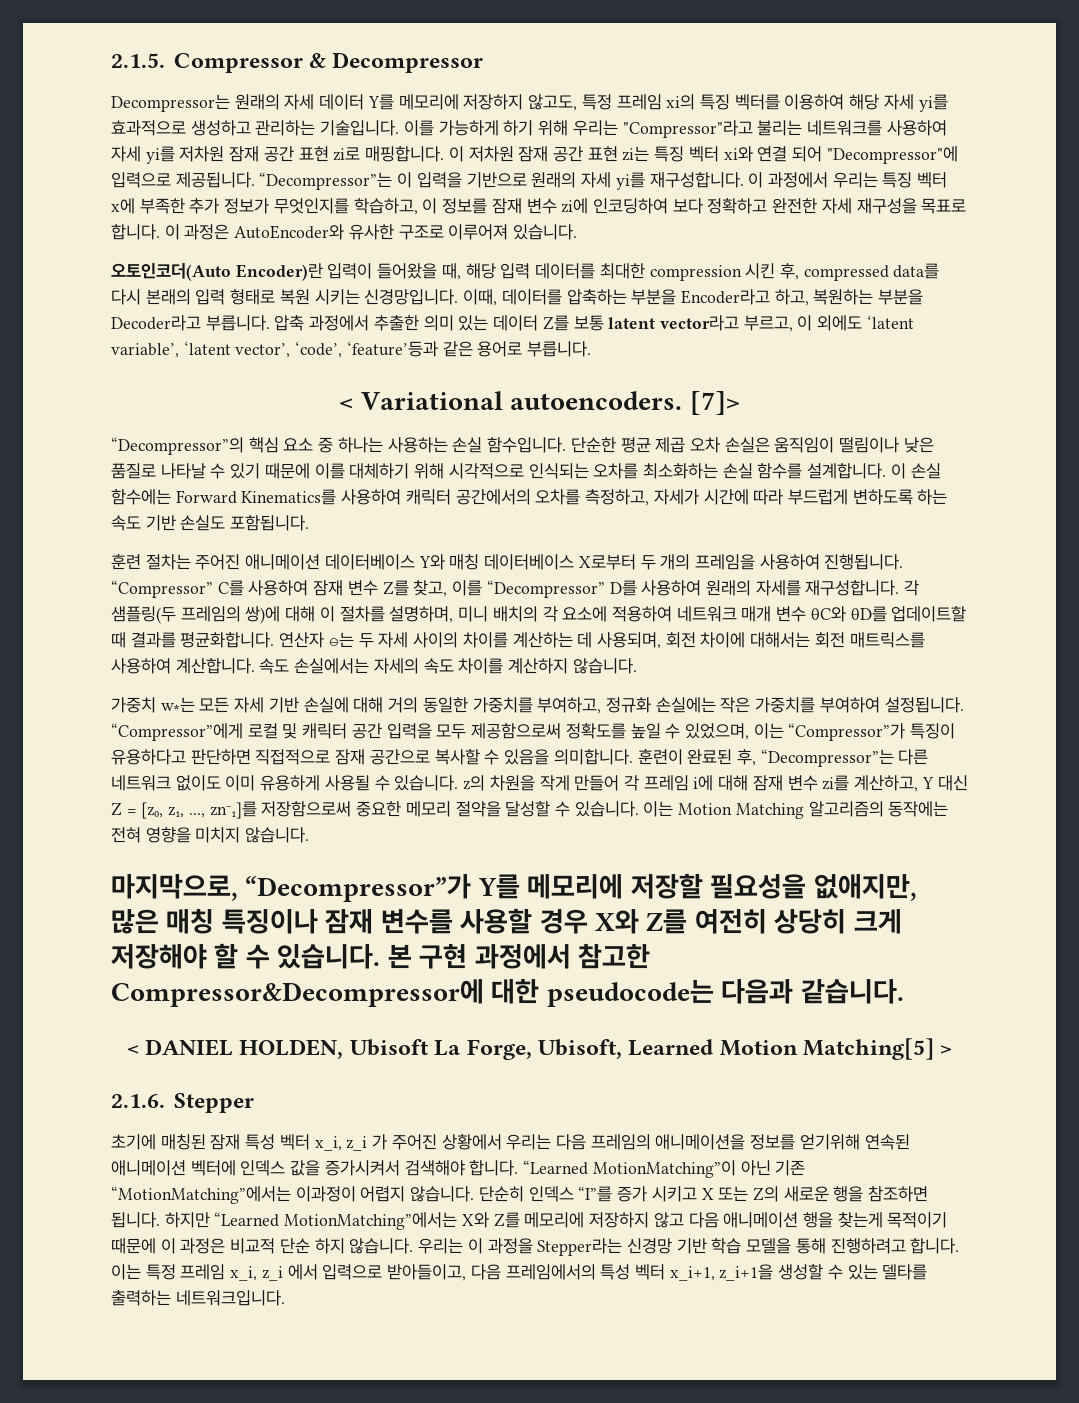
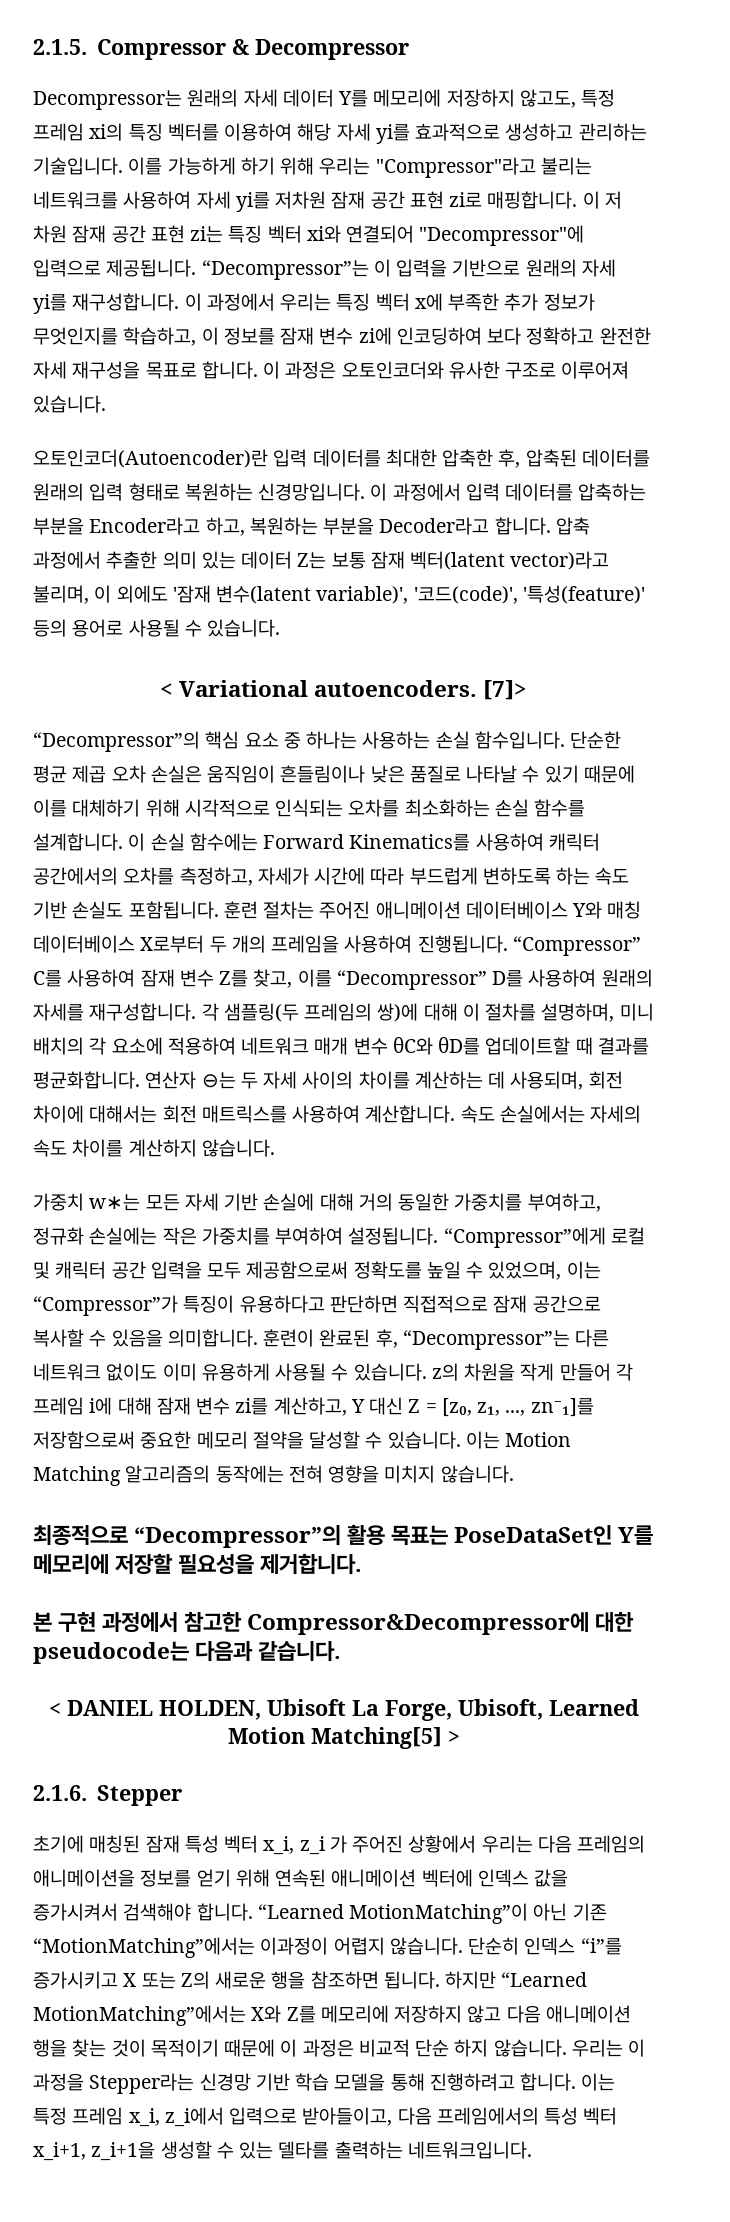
- 이 저차원 잠재 공간 표현 zi는 특징 벡터 xi와 연결 되어 "Decompressor"에 입력으로 제공됩니다.
+ 이 저 차원 잠재 공간 표현 zi는 특징 벡터 xi와 연결되어 "Decompressor"에 입력으로 제공됩니다.
- 이 과정은 AutoEncoder와 유사한 구조로 이루어져 있습니다.
+ 이 과정은 오토인코더와 유사한 구조로 이루어져 있습니다.
- 오토인코더(Auto Encoder)란 입력이 들어왔을 때, 해당 입력 데이터를 최대한 compression 시킨 후, compressed data를 다시 본래의 입력 형태로 복원 시키는 신경망입니다. 이때, 데이터를 압축하는 부분을 Encoder라고 하고, 복원하는 부분을 Decoder라고 부릅니다.
+ 오토인코더(Autoencoder)란 입력 데이터를 최대한 압축한 후, 압축된 데이터를 원래의 입력 형태로 복원하는 신경망입니다. 이 과정에서 입력 데이터를 압축하는 부분을 Encoder라고 하고, 복원하는 부분을 Decoder라고 합니다.
- 압축 과정에서 추출한 의미 있는 데이터 Z를 보통 latent vector라고 부르고, 이 외에도 ‘latent variable’, ‘latent vector’, ‘code’, ‘feature’등과 같은 용어로 부릅니다.
+ 압축 과정에서 추출한 의미 있는 데이터 Z는 보통 잠재 벡터(latent vector)라고 불리며, 이 외에도 '잠재 변수(latent variable)', '코드(code)', '특성(feature)' 등의 용어로 사용될 수 있습니다.
- 단순한 평균 제곱 오차 손실은 움직임이 떨림이나 낮은 품질로 나타날 수 있기 때문에 이를 대체하기 위해 시각적으로 인식되는 오차를 최소화하는 손실 함수를 설계합니다.
+ 단순한 평균 제곱 오차 손실은 움직임이 흔들림이나 낮은 품질로 나타날 수 있기 때문에 이를 대체하기 위해 시각적으로 인식되는 오차를 최소화하는 손실 함수를 설계합니다.
- 이 손실 함수에는 Forward Kinematics를 사용하여 캐릭터 공간에서의 오차를 측정하고, 자세가 시간에 따라 부드럽게 변하도록 하는 속도 기반 손실도 포함됩니다.
- 훈련 절차는 주어진 애니메이션 데이터베이스 Y와 매칭 데이터베이스 X로부터 두 개의 프레임을 사용하여 진행됩니다.
+ 이 손실 함수에는 Forward Kinematics를 사용하여 캐릭터 공간에서의 오차를 측정하고, 자세가 시간에 따라 부드럽게 변하도록 하는 속도 기반 손실도 포함됩니다. 훈련 절차는 주어진 애니메이션 데이터베이스 Y와 매칭 데이터베이스 X로부터 두 개의 프레임을 사용하여 진행됩니다.
- 마지막으로, “Decompressor”가 Y를 메모리에 저장할 필요성을 없애지만, 많은 매칭 특징이나 잠재 변수를 사용할 경우 X와 Z를 여전히 상당히 크게 저장해야 할 수 있습니다. 본 구현 과정에서 참고한 Compressor&Decompressor에 대한 pseudocode는 다음과 같습니다.
+ 최종적으로 “Decompressor”의 활용 목표는 PoseDataSet인 Y를 메모리에 저장할 필요성을 제거합니다.
+ 본 구현 과정에서 참고한 Compressor&Decompressor에 대한 pseudocode는 다음과 같습니다.
- 초기에 매칭된 잠재 특성 벡터 x_i, z_i 가 주어진 상황에서 우리는 다음 프레임의 애니메이션을 정보를 얻기위해 연속된 애니메이션 벡터에 인덱스 값을 증가시켜서 검색해야 합니다.
+ 초기에 매칭된 잠재 특성 벡터 x_i, z_i 가 주어진 상황에서 우리는 다음 프레임의 애니메이션을 정보를 얻기 위해 연속된 애니메이션 벡터에 인덱스 값을 증가시켜서 검색해야 합니다.
- 단순히 인덱스 “I”를 증가 시키고 X 또는 Z의 새로운 행을 참조하면 됩니다.
+ 단순히 인덱스 “i”를 증가시키고 X 또는 Z의 새로운 행을 참조하면 됩니다.
- 하지만 “Learned MotionMatching”에서는 X와 Z를 메모리에 저장하지 않고 다음 애니메이션 행을 찾는게 목적이기 때문에 이 과정은 비교적 단순 하지 않습니다.
+ 하지만 “Learned MotionMatching”에서는 X와 Z를 메모리에 저장하지 않고 다음 애니메이션 행을 찾는 것이 목적이기 때문에 이 과정은 비교적 단순 하지 않습니다.
- 이는 특정 프레임 x_i, z_i 에서 입력으로 받아들이고, 다음 프레임에서의 특성 벡터 x_i+1, z_i+1을 생성할 수 있는 델타를 출력하는 네트워크입니다.
+ 이는 특정 프레임 x_i, z_i에서 입력으로 받아들이고, 다음 프레임에서의 특성 벡터 x_i+1, z_i+1을 생성할 수 있는 델타를 출력하는 네트워크입니다.

